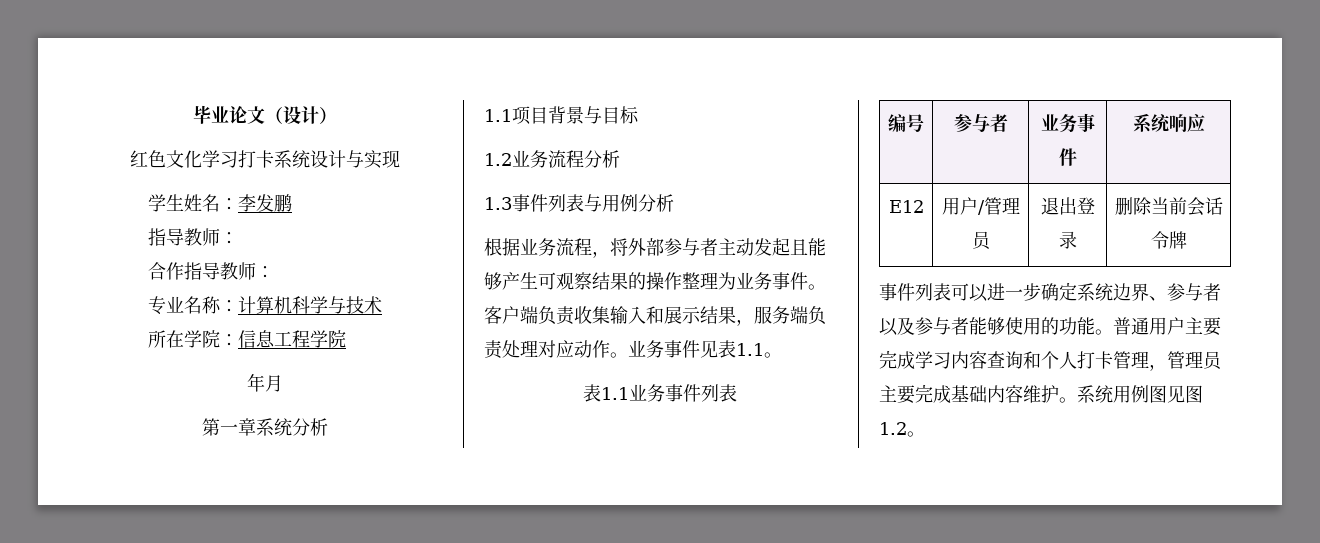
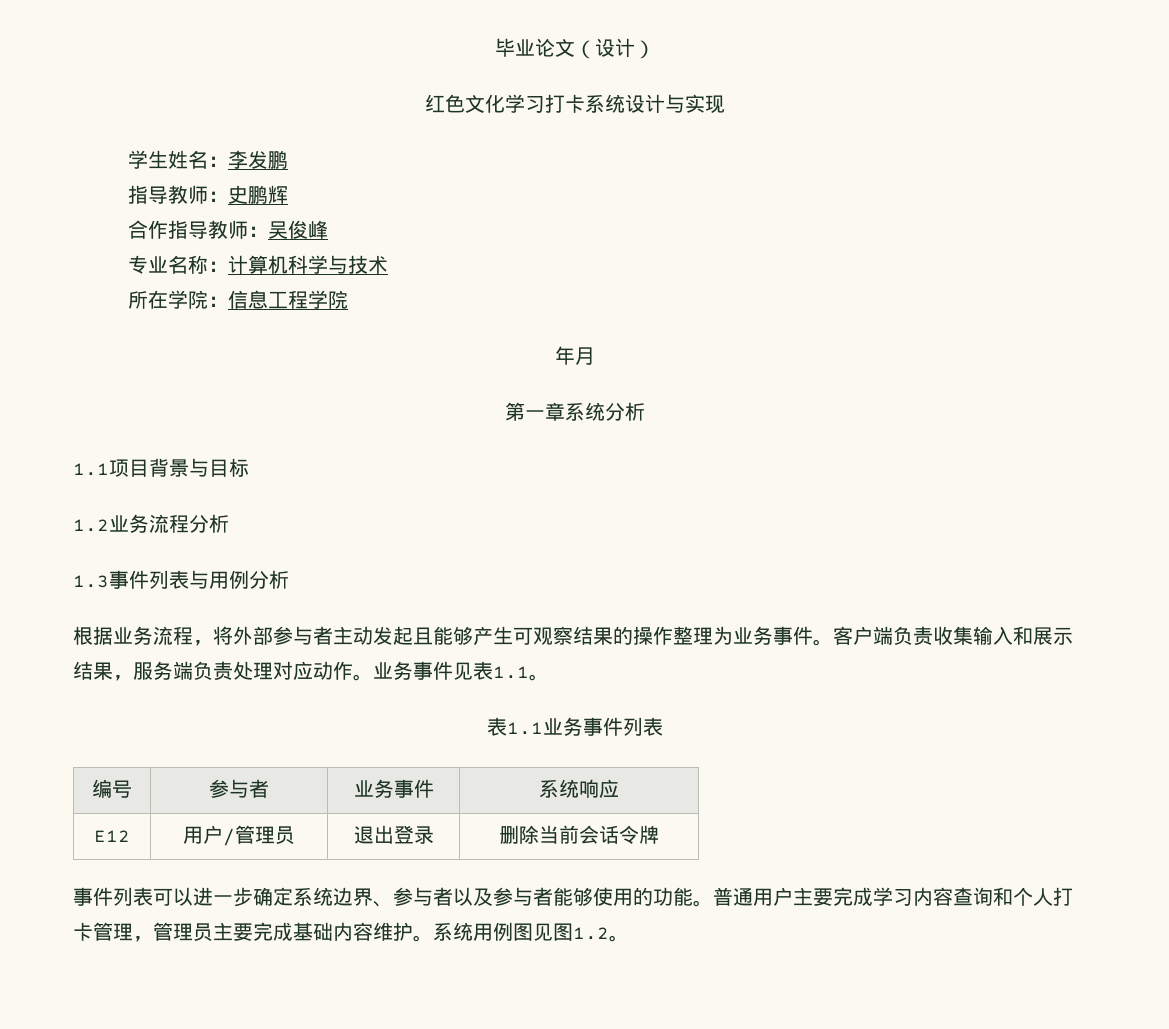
  学生姓名：李发鹏
- 指导教师：
+ 指导教师：史鹏辉
- 合作指导教师：
+ 合作指导教师：吴俊峰

